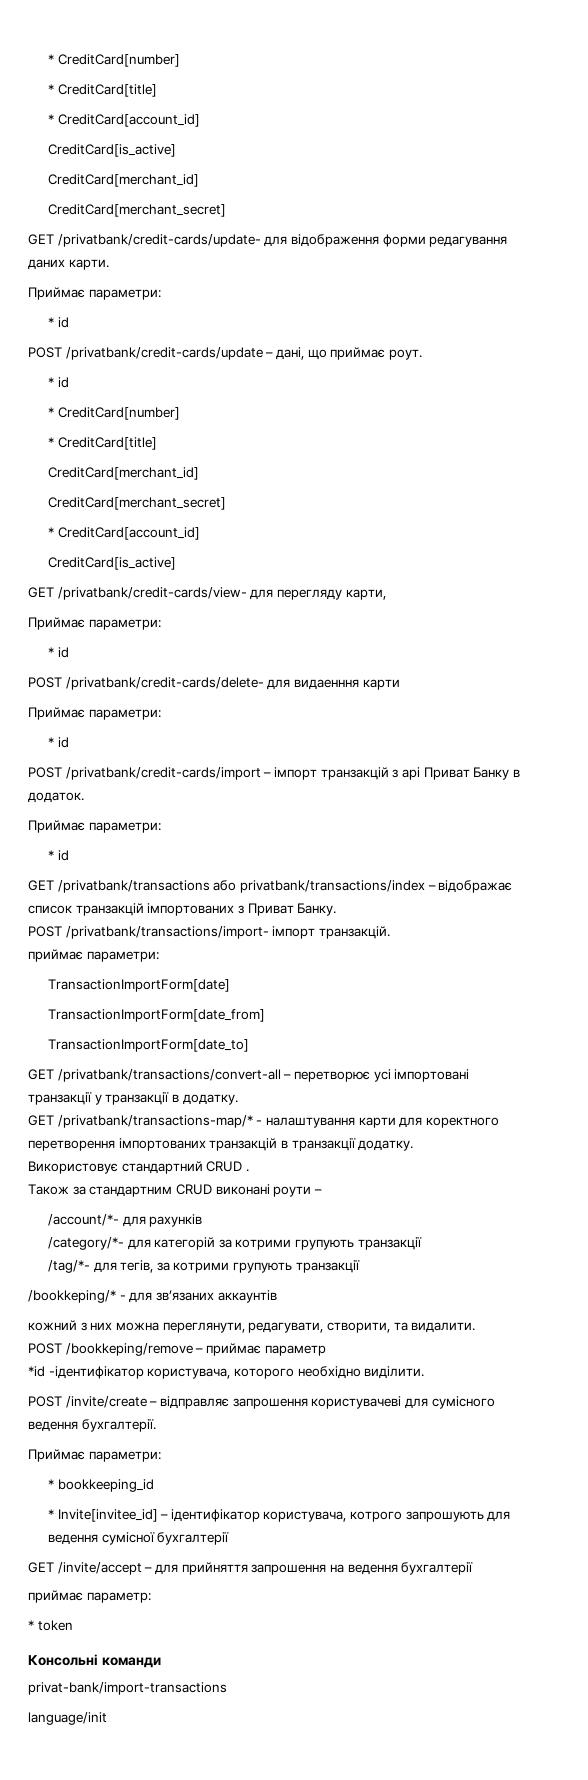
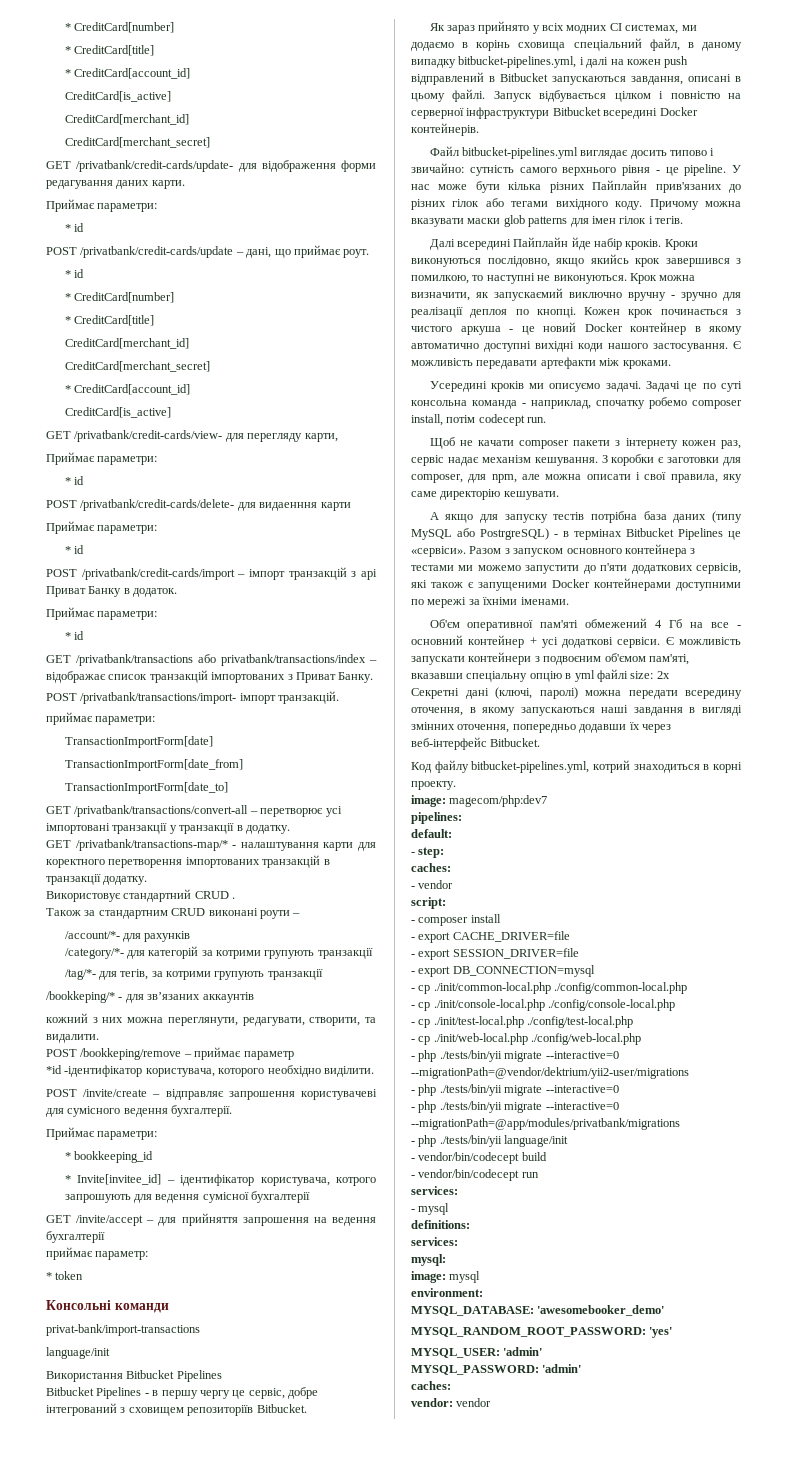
+ Використання Bitbucket Pipelines
+ Bitbucket Pipelines - в першу чергу це сервіс, добре інтегрований з сховищем репозиторіїв Bitbucket.
+ Як зараз прийнято у всіх модних CI системах, ми додаємо в корінь сховища спеціальний файл, в даному випадку bitbucket-pipelines.yml, і далі на кожен push відправлений в Bitbucket запускаються завдання, описані в цьому файлі. Запуск відбувається цілком і повністю на серверної інфраструктури Bitbucket всередині Docker контейнерів.
+ Файл bitbucket-pipelines.yml виглядає досить типово і звичайно: сутність самого верхнього рівня - це pipeline. У нас може бути кілька різних Пайплайн прив'язаних до різних гілок або тегами вихідного коду. Причому можна вказувати маски glob patterns для імен гілок і тегів.
+ Далі всередині Пайплайн йде набір кроків. Кроки виконуються послідовно, якщо якийсь крок завершився з помилкою, то наступні не виконуються. Крок можна визначити, як запускаємий виключно вручну - зручно для реалізації деплоя по кнопці. Кожен крок починається з чистого аркуша - це новий Docker контейнер в якому автоматично доступні вихідні коди нашого застосування. Є можливість передавати артефакти між кроками.
+ Усередині кроків ми описуємо задачі. Задачі це по суті консольна команда - наприклад, спочатку робемо composer install, потім codecept run.
+ Щоб не качати composer пакети з інтернету кожен раз, сервіс надає механізм кешування. З коробки є заготовки для composer, для npm, але можна описати і свої правила, яку саме директорію кешувати.
+ А якщо для запуску тестів потрібна база даних (типу MySQL або PostrgreSQL) - в термінах Bitbucket Pipelines це «сервіси». Разом з запуском основного контейнера з тестами ми можемо запустити до п'яти додаткових сервісів, які також є запущеними Docker контейнерами доступними по мережі за їхніми іменами.
+ Об'єм оперативної пам'яті обмежений 4 Гб на все - основний контейнер + усі додаткові сервіси. Є можливість запускати контейнери з подвоєним об'ємом пам'яті, вказавши спеціальну опцію в yml файлі size: 2x
+ Секретні дані (ключі, паролі) можна передати всередину оточення, в якому запускаються наші завдання в вигляді змінних оточення, попередньо додавши їх через веб-інтерфейс Bitbucket.
+ Код файлу bitbucket-pipelines.yml, котрий знаходиться в корні проекту.
+ image: magecom/php:dev7
+ pipelines:
+ default:
+ - step:
+ caches:
+ - vendor
+ script:
+ - composer install
+ - export CACHE_DRIVER=file
+ - export SESSION_DRIVER=file
+ - export DB_CONNECTION=mysql
+ - cp ./init/common-local.php ./config/common-local.php
+ - cp ./init/console-local.php ./config/console-local.php
+ - cp ./init/test-local.php ./config/test-local.php
+ - cp ./init/web-local.php ./config/web-local.php
+ - php ./tests/bin/yii migrate --interactive=0 --migrationPath=@vendor/dektrium/yii2-user/migrations
+ - php ./tests/bin/yii migrate --interactive=0
+ - php ./tests/bin/yii migrate --interactive=0 --migrationPath=@app/modules/privatbank/migrations
+ - php ./tests/bin/yii language/init
+ - vendor/bin/codecept build
+ - vendor/bin/codecept run
+ services:
+ - mysql
+ definitions:
+ services:
+ mysql:
+ image: mysql
+ environment:
+ MYSQL_DATABASE: 'awesomebooker_demo'
+ MYSQL_RANDOM_ROOT_PASSWORD: 'yes'
+ MYSQL_USER: 'admin'
+ MYSQL_PASSWORD: 'admin'
+ caches:
+ vendor: vendor

